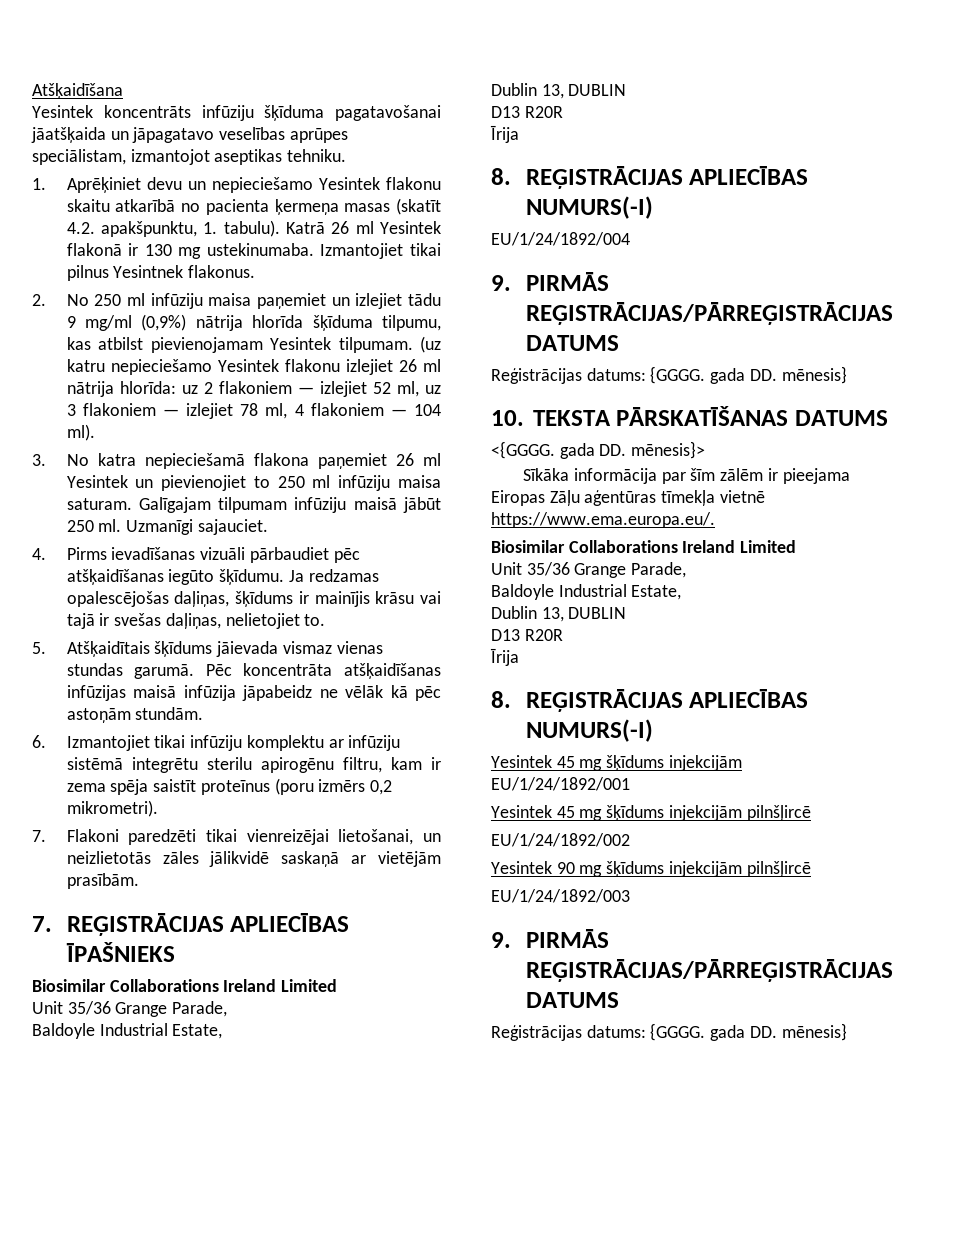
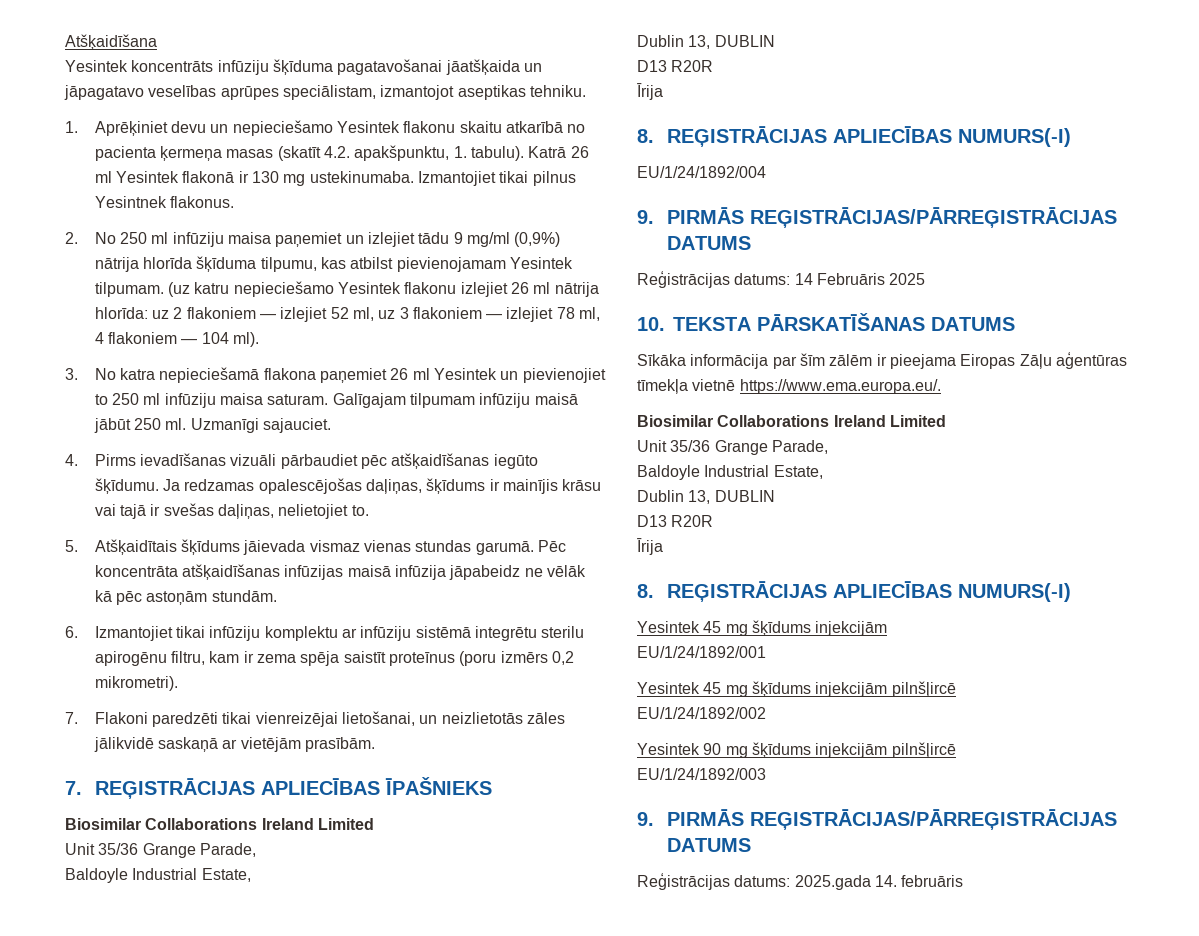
  EU/1/24/1892/004
  9. PIRMĀS REĢISTRĀCIJAS/PĀRREĢISTRĀCIJAS DATUMS
- Reģistrācijas datums: {GGGG. gada DD. mēnesis}
+ Reģistrācijas datums: 14 Februāris 2025
- <{GGGG. gada DD. mēnesis}>
  EU/1/24/1892/003
  9. PIRMĀS REĢISTRĀCIJAS/PĀRREĢISTRĀCIJAS DATUMS
- Reģistrācijas datums: {GGGG. gada DD. mēnesis}
+ Reģistrācijas datums: 2025.gada 14. februāris

